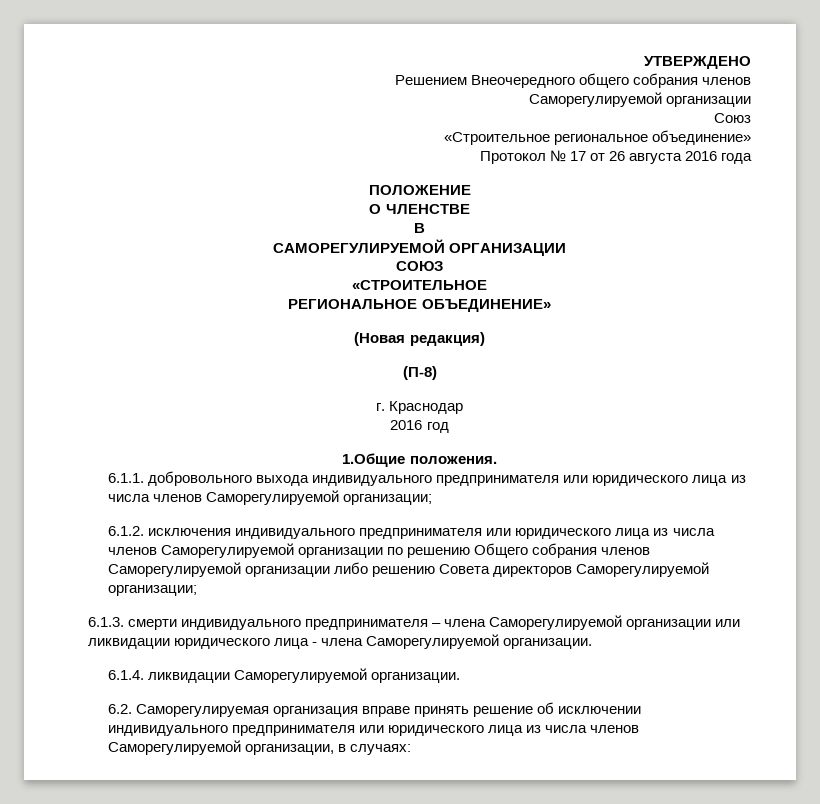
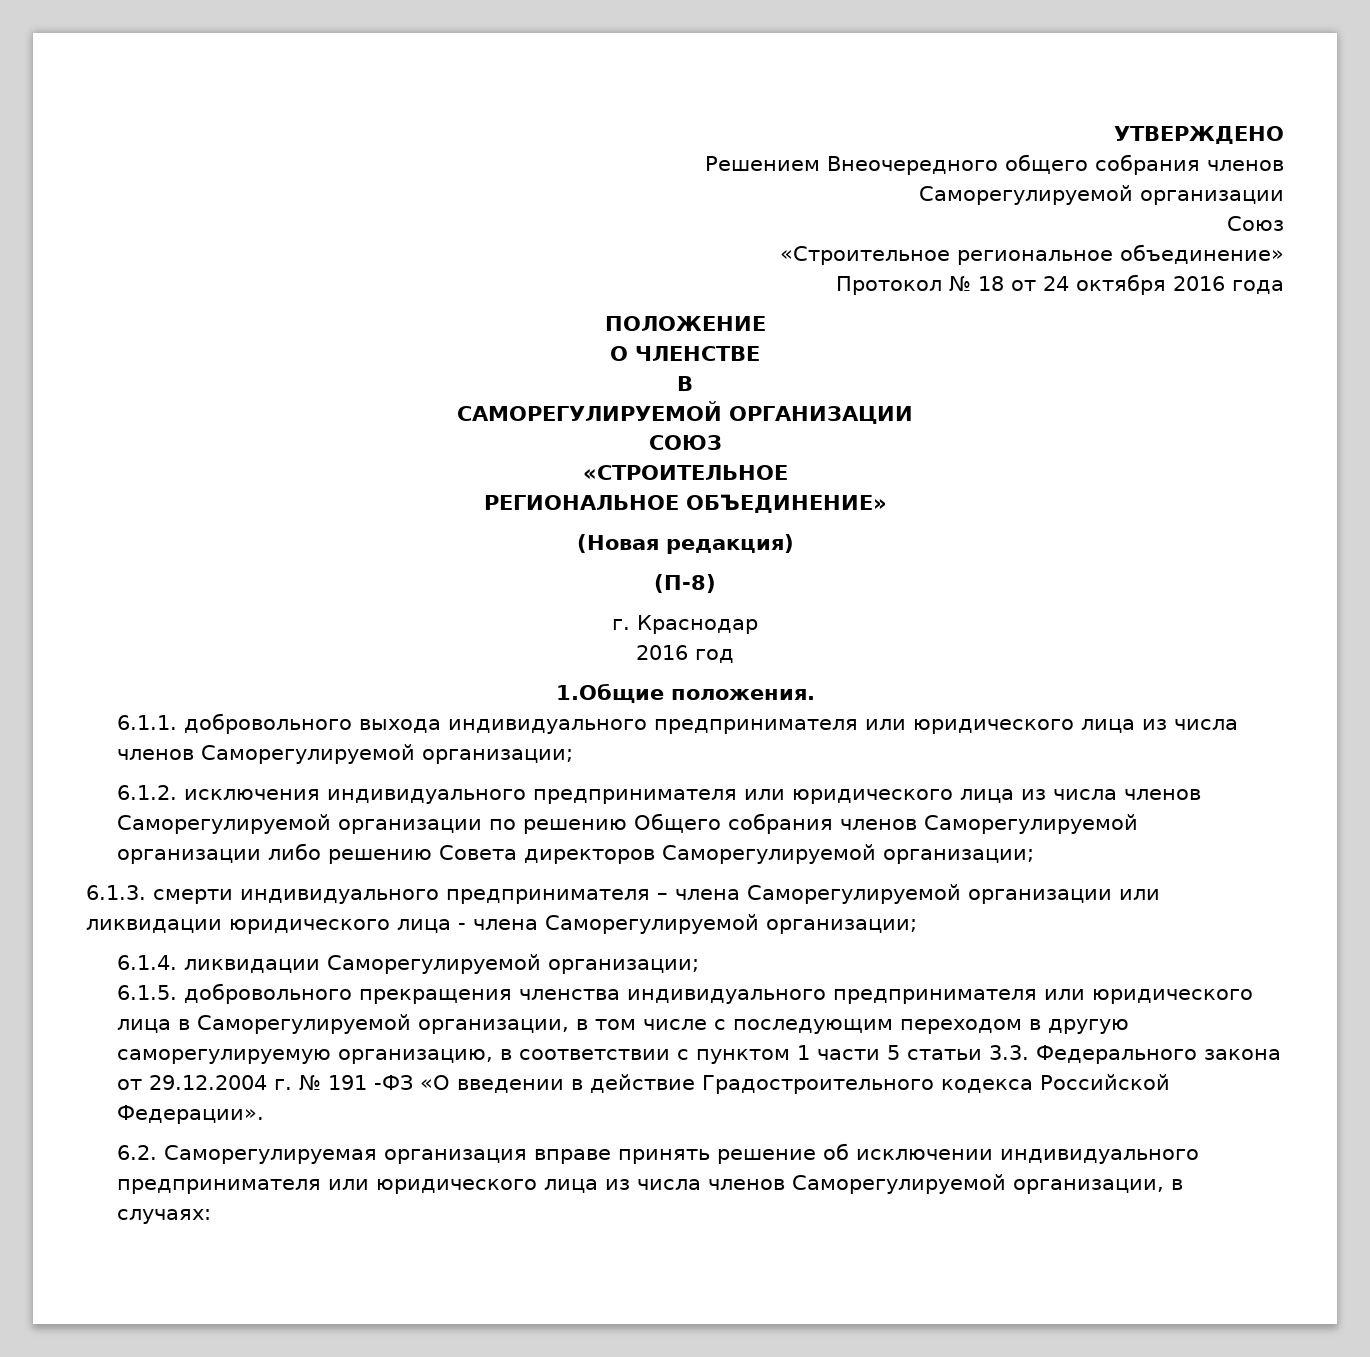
- Протокол № 17 от 26 августа 2016 года
+ Протокол № 18 от 24 октября 2016 года
- 6.1.3. смерти индивидуального предпринимателя – члена Саморегулируемой организации или ликвидации юридического лица - члена Саморегулируемой организации.
+ 6.1.3. смерти индивидуального предпринимателя – члена Саморегулируемой организации или ликвидации юридического лица - члена Саморегулируемой организации;
- 6.1.4. ликвидации Саморегулируемой организации.
+ 6.1.4. ликвидации Саморегулируемой организации;
+ 6.1.5. добровольного прекращения членства индивидуального предпринимателя или юридического лица в Саморегулируемой организации, в том числе с последующим переходом в другую саморегулируемую организацию, в соответствии с пунктом 1 части 5 статьи 3.3. Федерального закона от 29.12.2004 г. № 191 -ФЗ «О введении в действие Градостроительного кодекса Российской Федерации».

